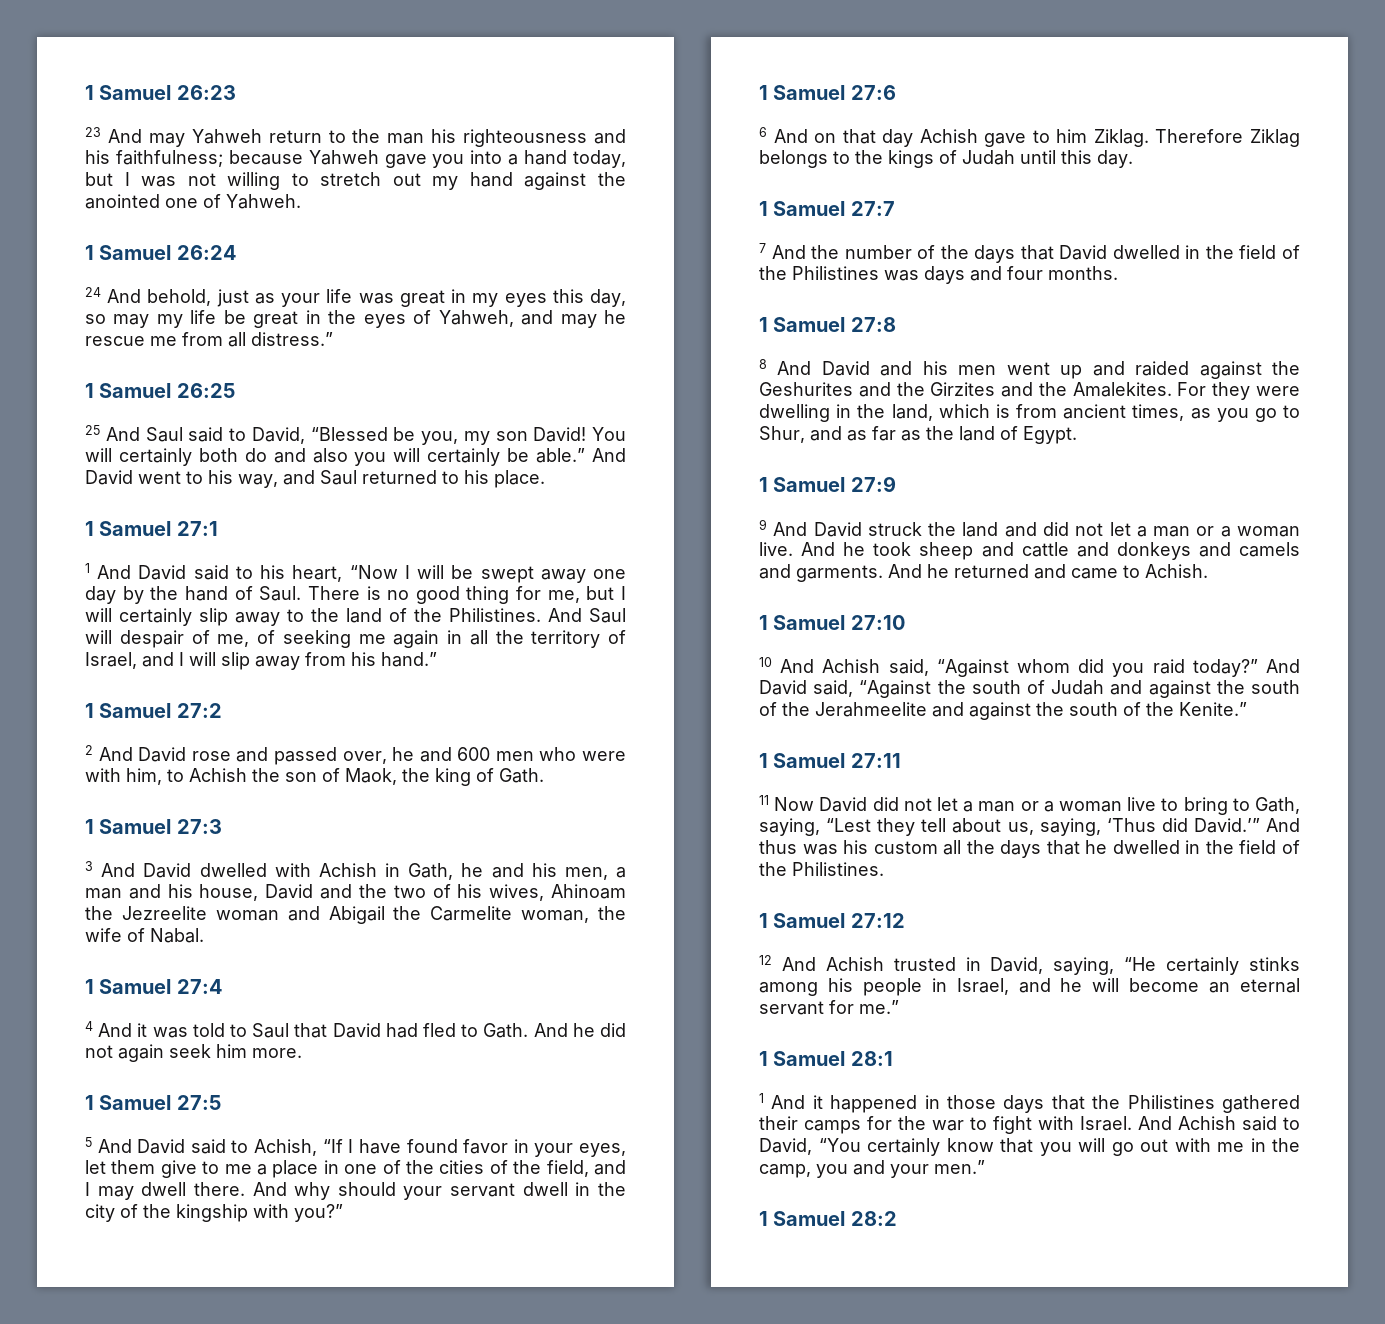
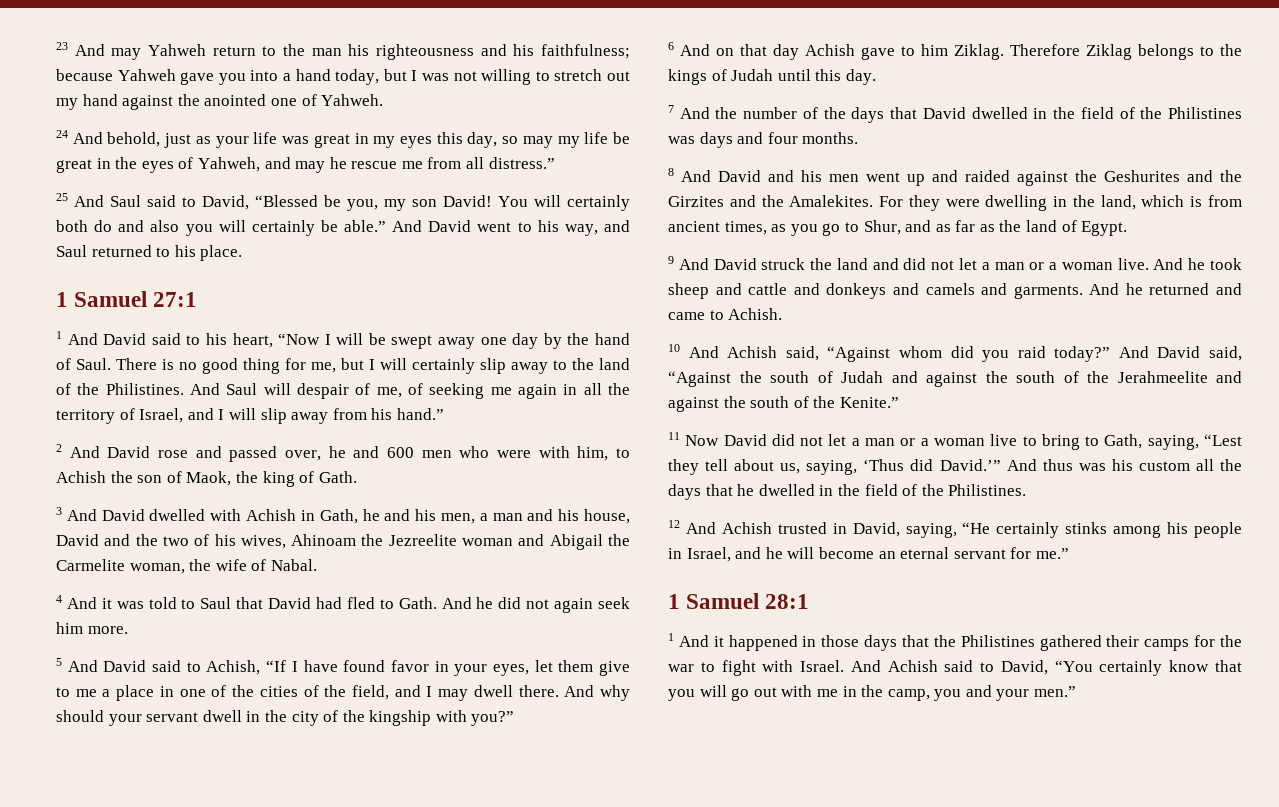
- 1 Samuel 26:23
- 1 Samuel 26:24
- 1 Samuel 26:25
- 1 Samuel 27:2
- 1 Samuel 27:3
- 1 Samuel 27:4
- 1 Samuel 27:5
- 1 Samuel 27:6
- 1 Samuel 27:7
- 1 Samuel 27:8
- 1 Samuel 27:9
- 1 Samuel 27:10
- 1 Samuel 27:11
- 1 Samuel 27:12
- 1 Samuel 28:2

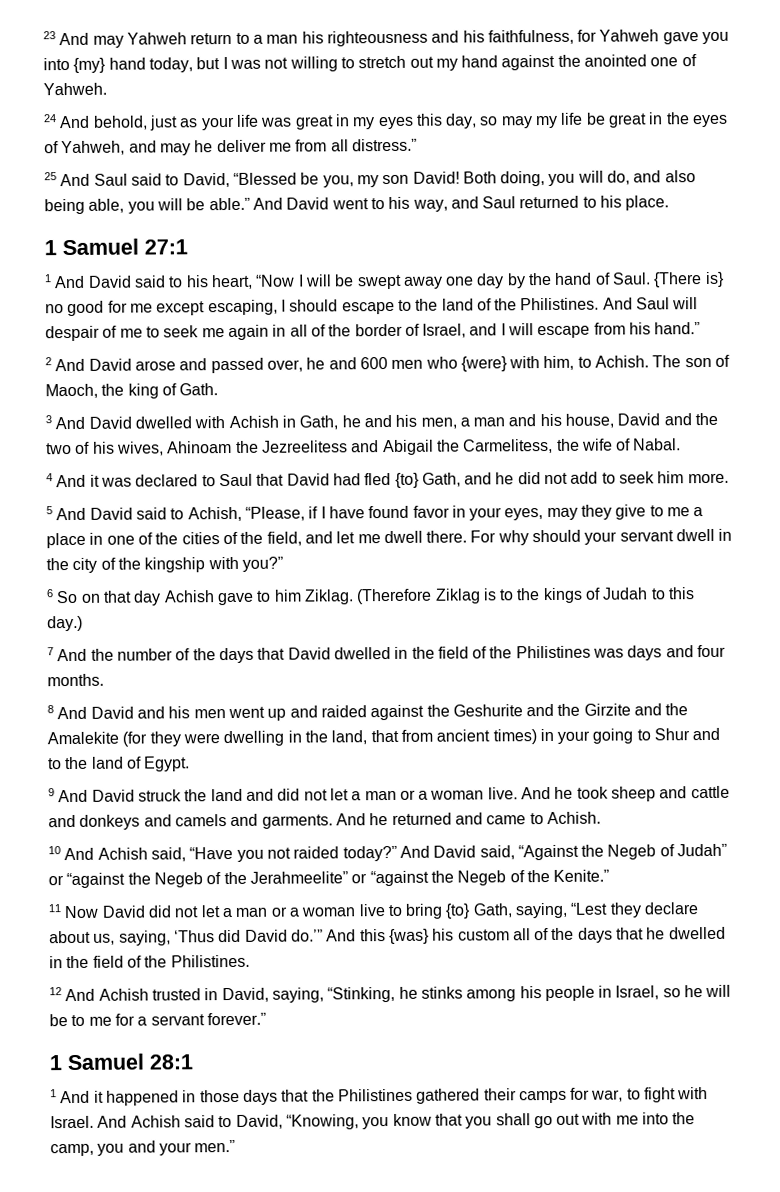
- 23 And may Yahweh return to the man his righteousness and his faithfulness; because Yahweh gave you into a hand today, but I was not willing to stretch out my hand against the anointed one of Yahweh.
+ 23 And may Yahweh return to a man his righteousness and his faithfulness, for Yahweh gave you into {my} hand today, but I was not willing to stretch out my hand against the anointed one of Yahweh.
- 24 And behold, just as your life was great in my eyes this day, so may my life be great in the eyes of Yahweh, and may he rescue me from all distress.”
+ 24 And behold, just as your life was great in my eyes this day, so may my life be great in the eyes of Yahweh, and may he deliver me from all distress.”
- You will certainly both do and also you will certainly be able.”
+ Both doing, you will do, and also being able, you will be able.”
- There is no good thing for me, but I will certainly slip away to the land of the Philistines.
+ {There is} no good for me except escaping, I should escape to the land of the Philistines.
- And Saul will despair of me, of seeking me again in all the territory of Israel, and I will slip away from his hand.”
+ And Saul will despair of me to seek me again in all of the border of Israel, and I will escape from his hand.”
- 2 And David rose and passed over, he and 600 men who were with him, to Achish the son of Maok, the king of Gath.
+ 2 And David arose and passed over, he and 600 men who {were} with him, to Achish. The son of Maoch, the king of Gath.
- 3 And David dwelled with Achish in Gath, he and his men, a man and his house, David and the two of his wives, Ahinoam the Jezreelite woman and Abigail the Carmelite woman, the wife of Nabal.
+ 3 And David dwelled with Achish in Gath, he and his men, a man and his house, David and the two of his wives, Ahinoam the Jezreelitess and Abigail the Carmelitess, the wife of Nabal.
- 4 And it was told to Saul that David had fled to Gath. And he did not again seek him more.
+ 4 And it was declared to Saul that David had fled {to} Gath, and he did not add to seek him more.
- 5 And David said to Achish, “If I have found favor in your eyes, let them give to me a place in one of the cities of the field, and I may dwell there.
+ 5 And David said to Achish, “Please, if I have found favor in your eyes, may they give to me a place in one of the cities of the field, and let me dwell there.
- And why should your servant dwell in the city of the kingship with you?”
+ For why should your servant dwell in the city of the kingship with you?”
- 6 And on that day Achish gave to him Ziklag.
+ 6 So on that day Achish gave to him Ziklag.
- Therefore Ziklag belongs to the kings of Judah until this day.
+ (Therefore Ziklag is to the kings of Judah to this day.)
- 8 And David and his men went up and raided against the Geshurites and the Girzites and the Amalekites. For they were dwelling in the land, which is from ancient times, as you go to Shur, and as far as the land of Egypt.
+ 8 And David and his men went up and raided against the Geshurite and the Girzite and the Amalekite (for they were dwelling in the land, that from ancient times) in your going to Shur and to the land of Egypt.
- 10 And Achish said, “Against whom did you raid today?”
+ 10 And Achish said, “Have you not raided today?”
- And David said, “Against the south of Judah and against the south of the Jerahmeelite and against the south of the Kenite.”
+ And David said, “Against the Negeb of Judah” or “against the Negeb of the Jerahmeelite” or “against the Negeb of the Kenite.”
- 11 Now David did not let a man or a woman live to bring to Gath, saying, “Lest they tell about us, saying, ‘Thus did David.’” And thus was his custom all the days that he dwelled in the field of the Philistines.
+ 11 Now David did not let a man or a woman live to bring {to} Gath, saying, “Lest they declare about us, saying, ‘Thus did David do.’” And this {was} his custom all of the days that he dwelled in the field of the Philistines.
- 12 And Achish trusted in David, saying, “He certainly stinks among his people in Israel, and he will become an eternal servant for me.”
+ 12 And Achish trusted in David, saying, “Stinking, he stinks among his people in Israel, so he will be to me for a servant forever.”
- 1 And it happened in those days that the Philistines gathered their camps for the war to fight with Israel.
+ 1 And it happened in those days that the Philistines gathered their camps for war, to fight with Israel.
- And Achish said to David, “You certainly know that you will go out with me in the camp, you and your men.”
+ And Achish said to David, “Knowing, you know that you shall go out with me into the camp, you and your men.”

